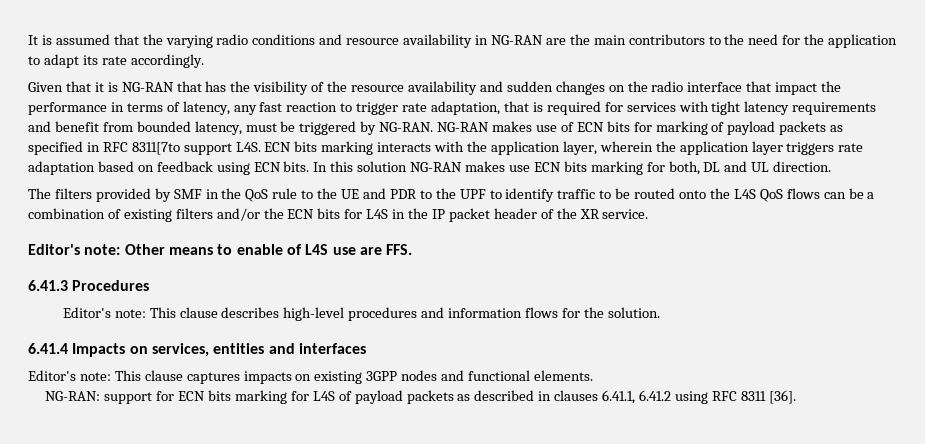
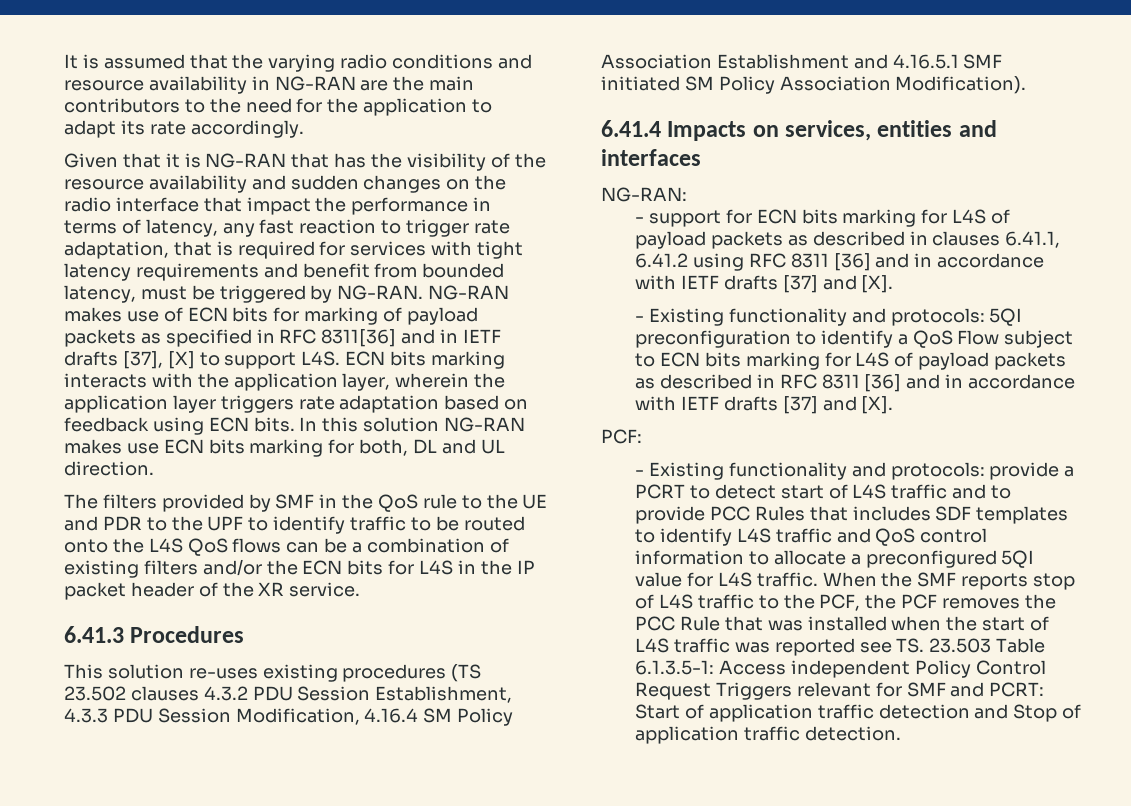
- NG-RAN makes use of ECN bits for marking of payload packets as specified in RFC 8311[7to support L4S. ECN bits marking interacts with the application layer, wherein the application layer triggers rate adaptation based on feedback using ECN bits.
+ NG-RAN makes use of ECN bits for marking of payload packets as specified in RFC 8311[36] and in IETF drafts [37], [X] to support L4S. ECN bits marking interacts with the application layer, wherein the application layer triggers rate adaptation based on feedback using ECN bits.
- Editor's note: Other means to enable of L4S use are FFS.
  6.41.3 Procedures
- Editor's note: This clause describes high-level procedures and information flows for the solution.
+ This solution re-uses existing procedures (TS 23.502 clauses 4.3.2 PDU Session Establishment, 4.3.3 PDU Session Modification, 4.16.4 SM Policy Association Establishment and 4.16.5.1 SMF initiated SM Policy Association Modification).
- Editor's note: This clause captures impacts on existing 3GPP nodes and functional elements.
- NG-RAN: support for ECN bits marking for L4S of payload packets as described in clauses 6.41.1, 6.41.2 using RFC 8311 [36].
+ NG-RAN:
+ - support for ECN bits marking for L4S of payload packets as described in clauses 6.41.1, 6.41.2 using RFC 8311 [36] and in accordance with IETF drafts [37] and [X].
+ - Existing functionality and protocols: 5QI preconfiguration to identify a QoS Flow subject to ECN bits marking for L4S of payload packets as described in RFC 8311 [36] and in accordance with IETF drafts [37] and [X].
+ PCF:
+ - Existing functionality and protocols: provide a PCRT to detect start of L4S traffic and to provide PCC Rules that includes SDF templates to identify L4S traffic and QoS control information to allocate a preconfigured 5QI value for L4S traffic. When the SMF reports stop of L4S traffic to the PCF, the PCF removes the PCC Rule that was installed when the start of L4S traffic was reported see TS. 23.503 Table 6.1.3.5-1: Access independent Policy Control Request Triggers relevant for SMF and PCRT: Start of application traffic detection and Stop of application traffic detection.

